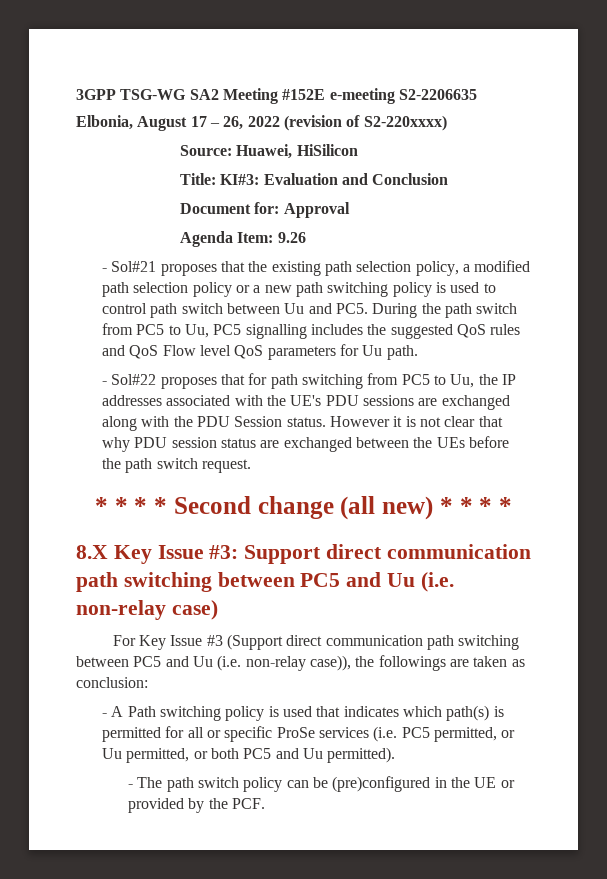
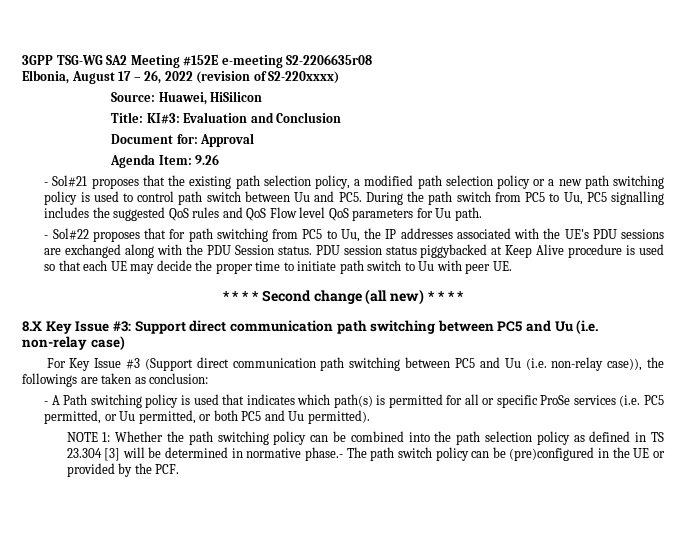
- 3GPP TSG-WG SA2 Meeting #152E e-meeting S2-2206635
+ 3GPP TSG-WG SA2 Meeting #152E e-meeting S2-2206635r08
- However it is not clear that why PDU session status are exchanged between the UEs before the path switch request.
+ PDU session status piggybacked at Keep Alive procedure is used so that each UE may decide the proper time to initiate path switch to Uu with peer UE.
- - The path switch policy can be (pre)configured in the UE or provided by the PCF.
+ NOTE 1: Whether the path switching policy can be combined into the path selection policy as defined in TS 23.304 [3] will be determined in normative phase.- The path switch policy can be (pre)configured in the UE or provided by the PCF.

